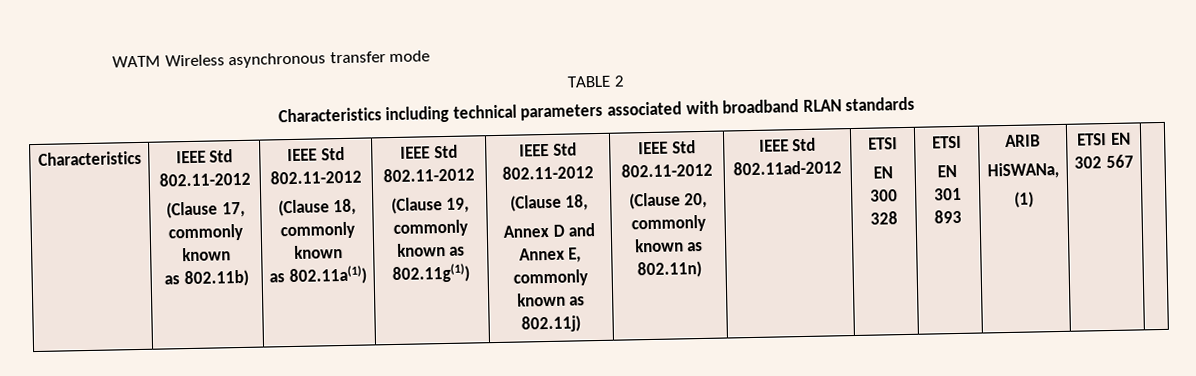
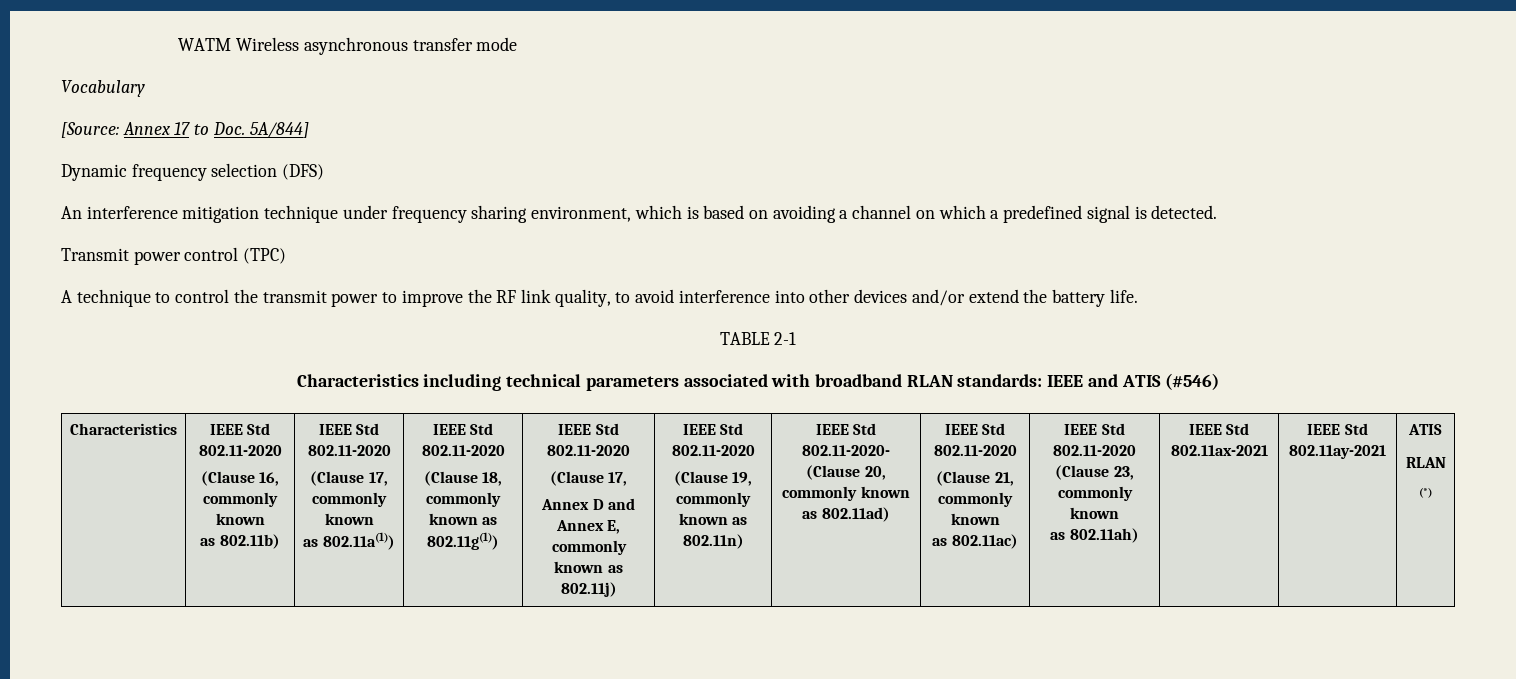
+ Vocabulary
+ [Source: Annex 17 to Doc. 5A/844]
+ Dynamic frequency selection (DFS)
+ An interference mitigation technique under frequency sharing environment, which is based on avoiding a channel on which a predefined signal is detected.
+ Transmit power control (TPC)
+ A technique to control the transmit power to improve the RF link quality, to avoid interference into other devices and/or extend the battery life.
- TABLE 2
+ TABLE 2-1
- Characteristics including technical parameters associated with broadband RLAN standards
+ Characteristics including technical parameters associated with broadband RLAN standards: IEEE and ATIS (#546)
- Characteristics | IEEE Std 802.11-2012
- (Clause 17, commonly known
+ Characteristics | IEEE Std 802.11-2020
+ (Clause 16, commonly known
- as 802.11b) | IEEE Std 802.11-2012
- (Clause 18, commonly known
+ as 802.11b) | IEEE Std 802.11-2020
+ (Clause 17, commonly known
- as 802.11a(1)) | IEEE Std 802.11-2012
- (Clause 19, commonly known as 802.11g(1)) | IEEE Std 802.11-2012
- (Clause 18,
+ as 802.11a(1)) | IEEE Std 802.11-2020
+ (Clause 18, commonly known as 802.11g(1)) | IEEE Std 802.11-2020
+ (Clause 17,
- Annex D and Annex E, commonly known as 802.11j) | IEEE Std 802.11-2012
- (Clause 20, commonly known as 802.11n)
+ Annex D and Annex E, commonly known as 802.11j) | IEEE Std 802.11-2020
+ (Clause 19, commonly known as 802.11n)
- IEEE Std 802.11ad-2012 | ETSI
- EN 300 328 | ETSI
- EN 301 893 | ARIB
- HiSWANa,
- (1) | ETSI EN 302 567
+ IEEE Std 802.11-2020- (Clause 20, commonly known as 802.11ad) | IEEE Std 802.11-2020
+ (Clause 21, commonly known
+ as 802.11ac) | IEEE Std 802.11-2020 (Clause 23, commonly known
+ as 802.11ah) | IEEE Std 802.11ax-2021 | IEEE Std 802.11ay-2021 | ATIS
+ RLAN
+ (*)

